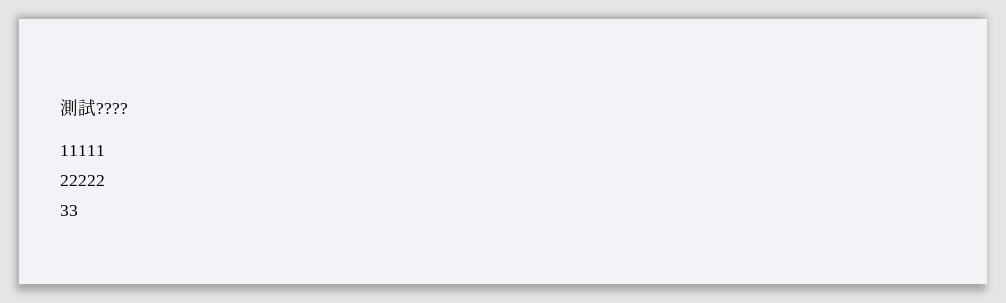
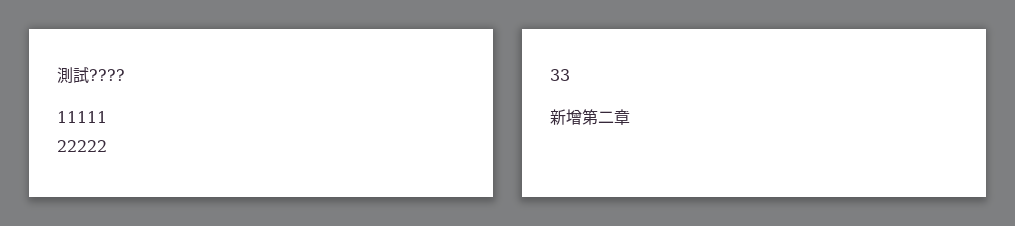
+ 新增第二章

